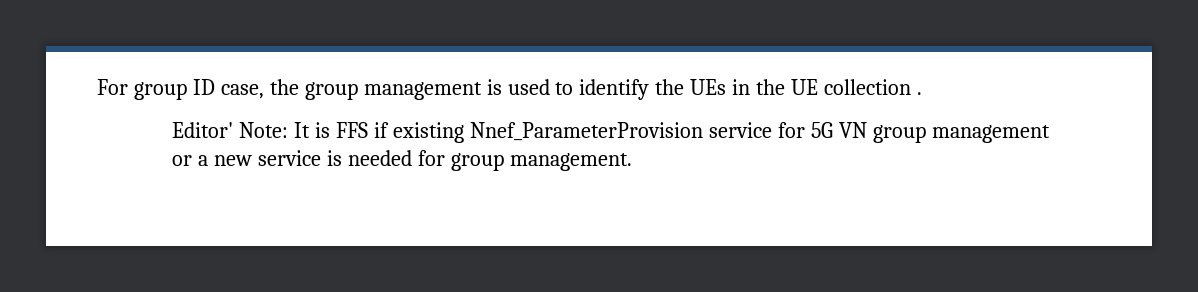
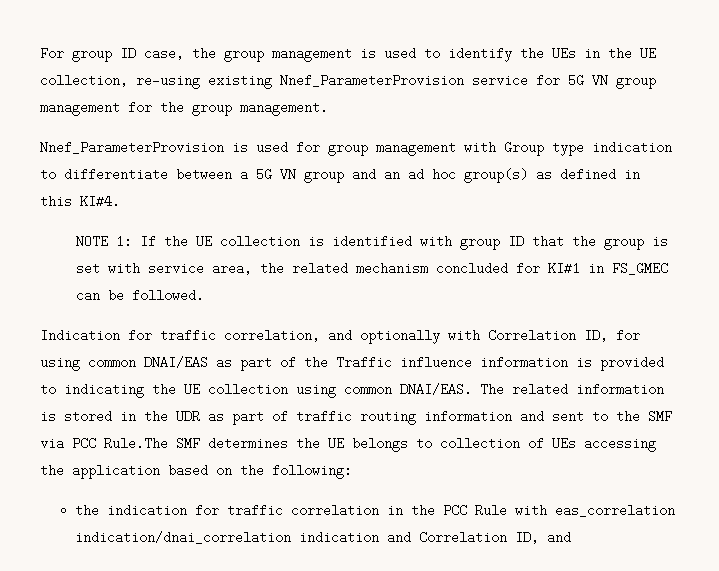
- For group ID case, the group management is used to identify the UEs in the UE collection .
- Editor' Note: It is FFS if existing Nnef_ParameterProvision service for 5G VN group management or a new service is needed for group management.
+ For group ID case, the group management is used to identify the UEs in the UE collection, re-using existing Nnef_ParameterProvision service for 5G VN group management for the group management.
+ Nnef_ParameterProvision is used for group management with Group type indication to differentiate between a 5G VN group and an ad hoc group(s) as defined in this KI#4.
+ NOTE 1: If the UE collection is identified with group ID that the group is set with service area, the related mechanism concluded for KI#1 in FS_GMEC can be followed.
+ Indication for traffic correlation, and optionally with Correlation ID, for using common DNAI/EAS as part of the Traffic influence information is provided to indicating the UE collection using common DNAI/EAS. The related information is stored in the UDR as part of traffic routing information and sent to the SMF via PCC Rule.The SMF determines the UE belongs to collection of UEs accessing the application based on the following:
+ the indication for traffic correlation in the PCC Rule with eas_correlation indication/dnai_correlation indication and Correlation ID, and

